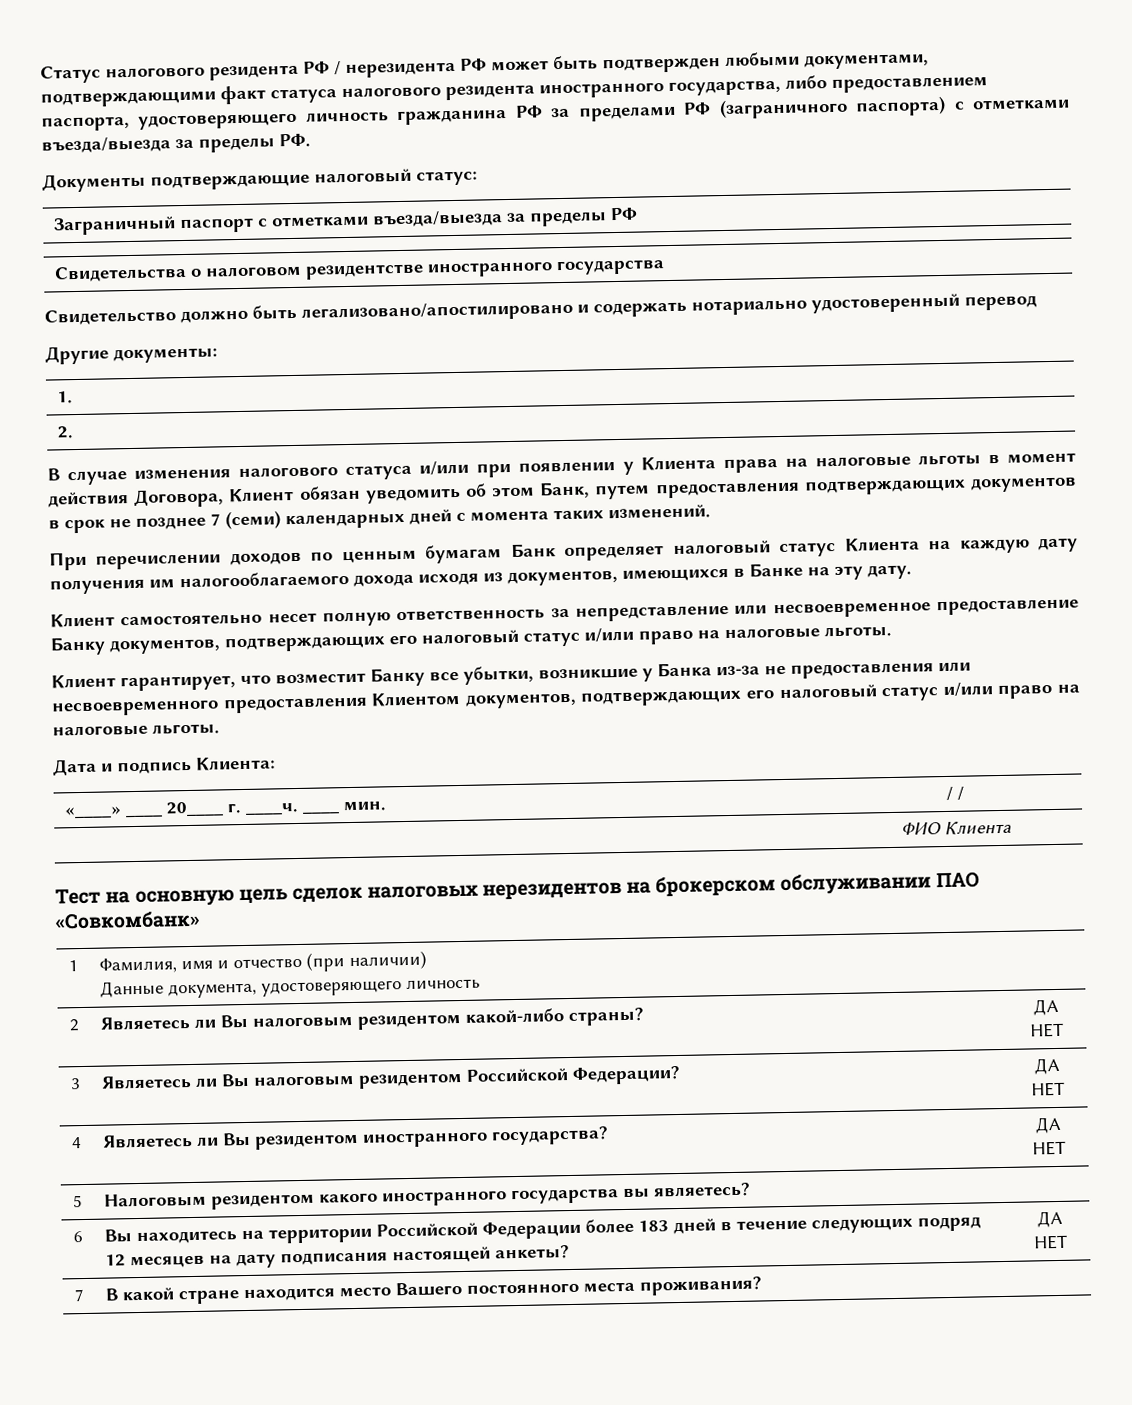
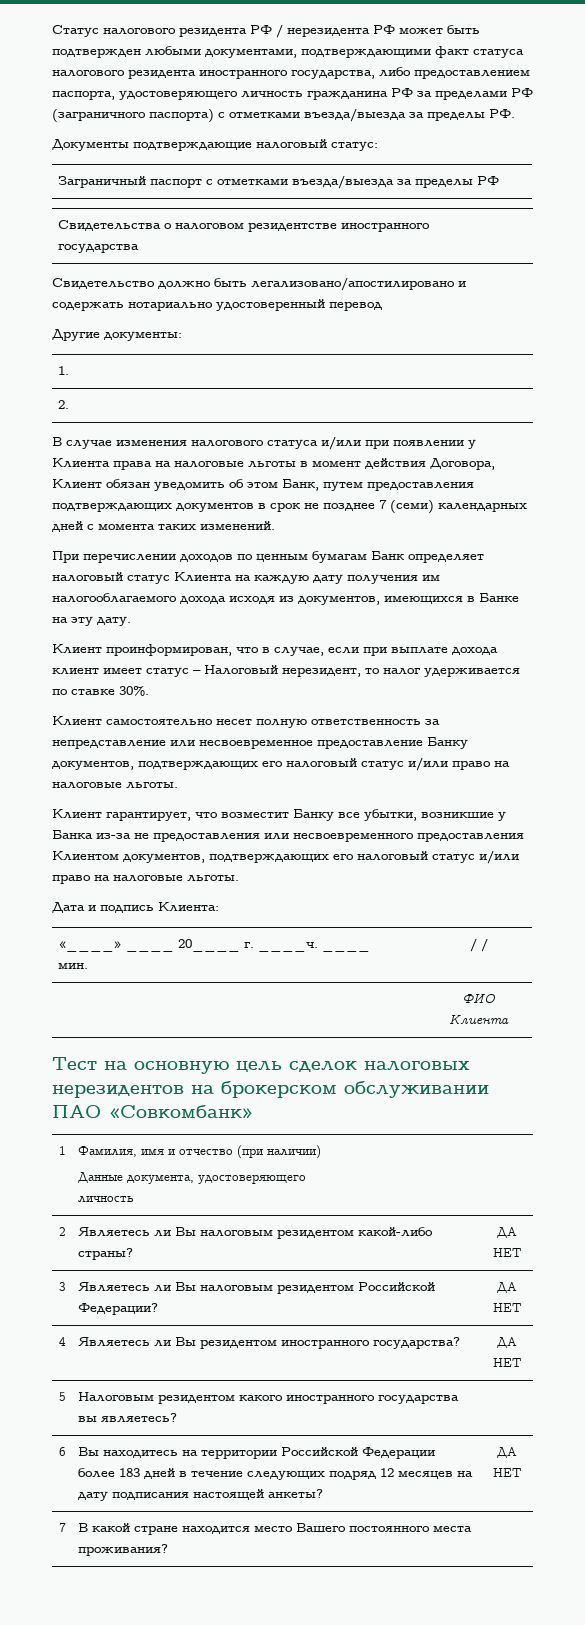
+ Клиент проинформирован, что в случае, если при выплате дохода клиент имеет статус – Налоговый нерезидент, то налог удерживается по ставке 30%.

